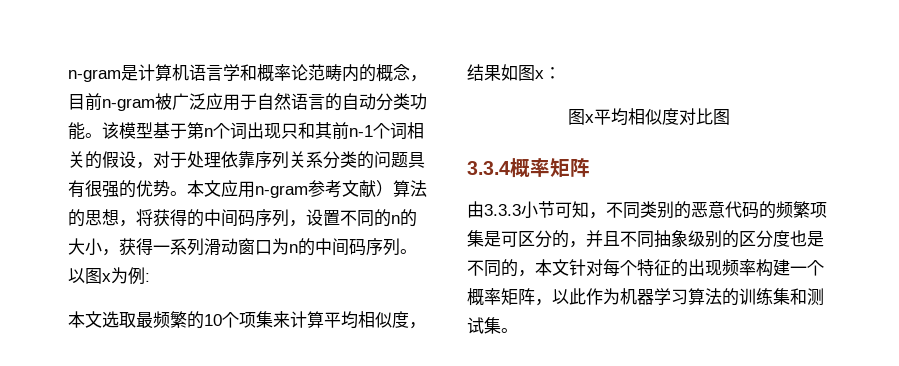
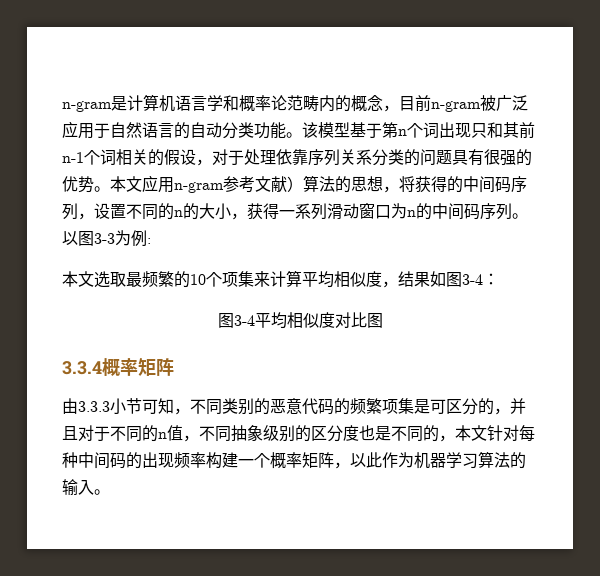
- 以图x为例:
+ 以图3-3为例:
- 本文选取最频繁的10个项集来计算平均相似度，结果如图x：
+ 本文选取最频繁的10个项集来计算平均相似度，结果如图3-4：
- 图x平均相似度对比图
+ 图3-4平均相似度对比图
- 由3.3.3小节可知，不同类别的恶意代码的频繁项集是可区分的，并且不同抽象级别的区分度也是不同的，本文针对每个特征的出现频率构建一个概率矩阵，以此作为机器学习算法的训练集和测试集。
+ 由3.3.3小节可知，不同类别的恶意代码的频繁项集是可区分的，并且对于不同的n值，不同抽象级别的区分度也是不同的，本文针对每种中间码的出现频率构建一个概率矩阵，以此作为机器学习算法的输入。

